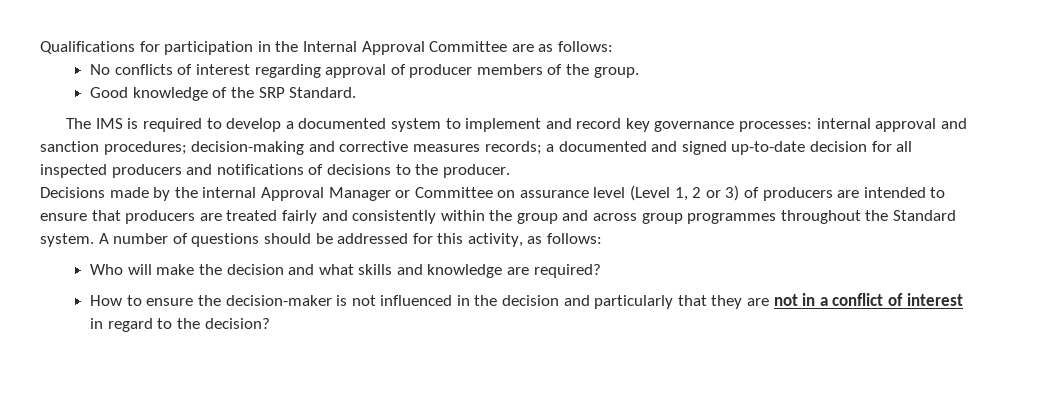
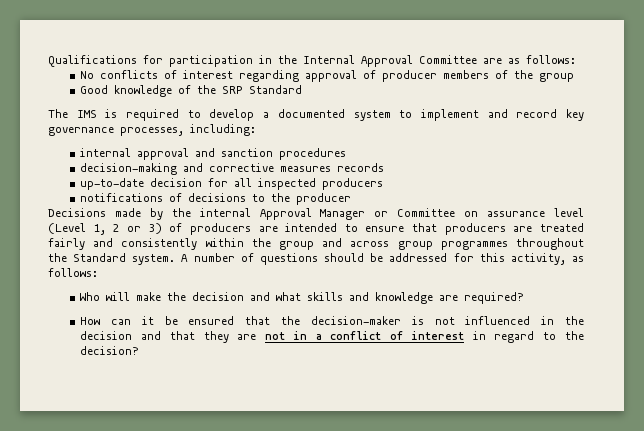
- No conflicts of interest regarding approval of producer members of the group.
+ No conflicts of interest regarding approval of producer members of the group
- Good knowledge of the SRP Standard.
+ Good knowledge of the SRP Standard
- The IMS is required to develop a documented system to implement and record key governance processes: internal approval and sanction procedures; decision-making and corrective measures records; a documented and signed up-to-date decision for all inspected producers and notifications of decisions to the producer.
+ The IMS is required to develop a documented system to implement and record key governance processes, including:
+ internal approval and sanction procedures
+ decision-making and corrective measures records
+ up-to-date decision for all inspected producers
+ notifications of decisions to the producer
- How to ensure the decision-maker is not influenced in the decision and particularly that they are not in a conflict of interest in regard to the decision?
+ How can it be ensured that the decision-maker is not influenced in the decision and that they are not in a conflict of interest in regard to the decision?

